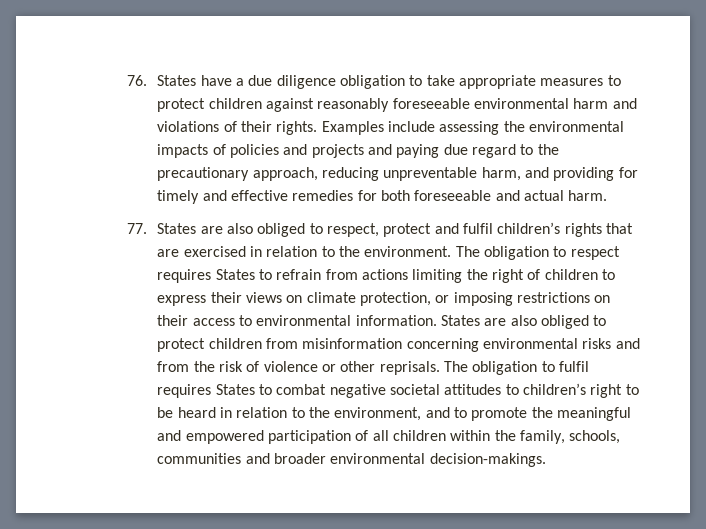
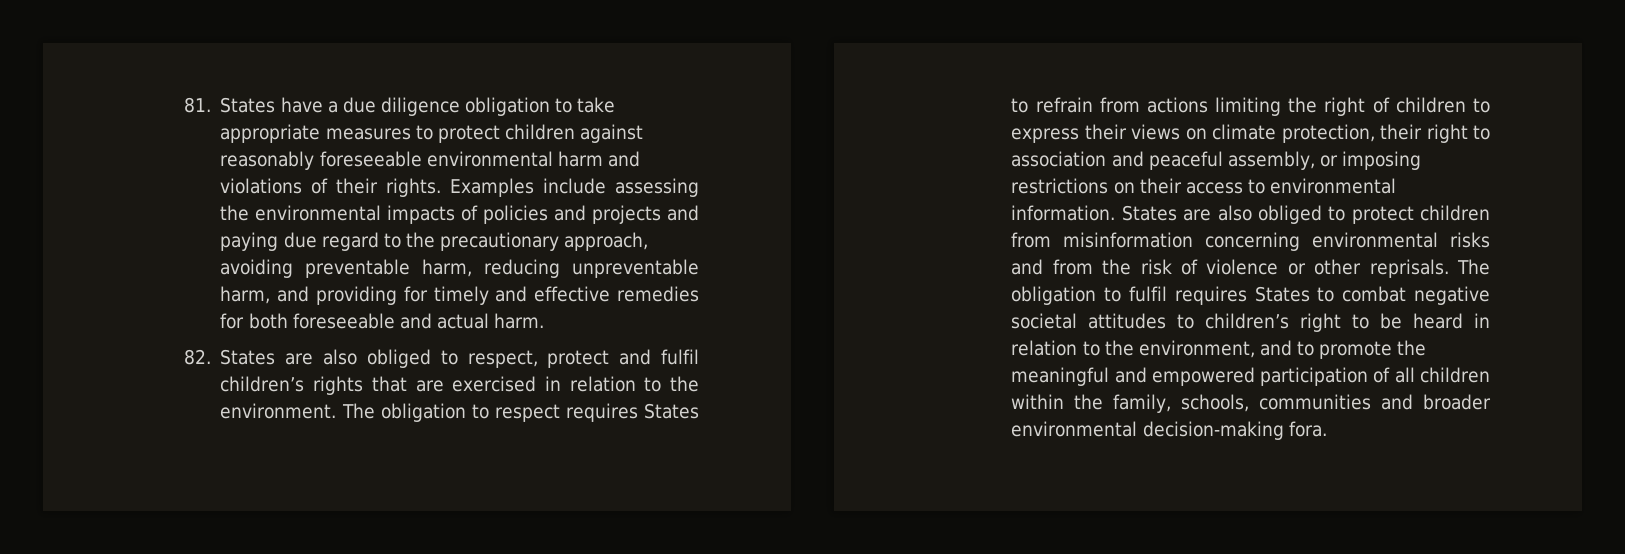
- 76. States have a due diligence obligation to take appropriate measures to protect children against reasonably foreseeable environmental harm and violations of their rights.
+ 81. States have a due diligence obligation to take appropriate measures to protect children against reasonably foreseeable environmental harm and violations of their rights.
- Examples include assessing the environmental impacts of policies and projects and paying due regard to the precautionary approach, reducing unpreventable harm, and providing for timely and effective remedies for both foreseeable and actual harm.
+ Examples include assessing the environmental impacts of policies and projects and paying due regard to the precautionary approach, avoiding preventable harm, reducing unpreventable harm, and providing for timely and effective remedies for both foreseeable and actual harm.
- 77. States are also obliged to respect, protect and fulfil children’s rights that are exercised in relation to the environment.
+ 82. States are also obliged to respect, protect and fulfil children’s rights that are exercised in relation to the environment.
- The obligation to respect requires States to refrain from actions limiting the right of children to express their views on climate protection, or imposing restrictions on their access to environmental information.
+ The obligation to respect requires States to refrain from actions limiting the right of children to express their views on climate protection, their right to association and peaceful assembly, or imposing restrictions on their access to environmental information.
- The obligation to fulfil requires States to combat negative societal attitudes to children’s right to be heard in relation to the environment, and to promote the meaningful and empowered participation of all children within the family, schools, communities and broader environmental decision-makings.
+ The obligation to fulfil requires States to combat negative societal attitudes to children’s right to be heard in relation to the environment, and to promote the meaningful and empowered participation of all children within the family, schools, communities and broader environmental decision-making fora.

